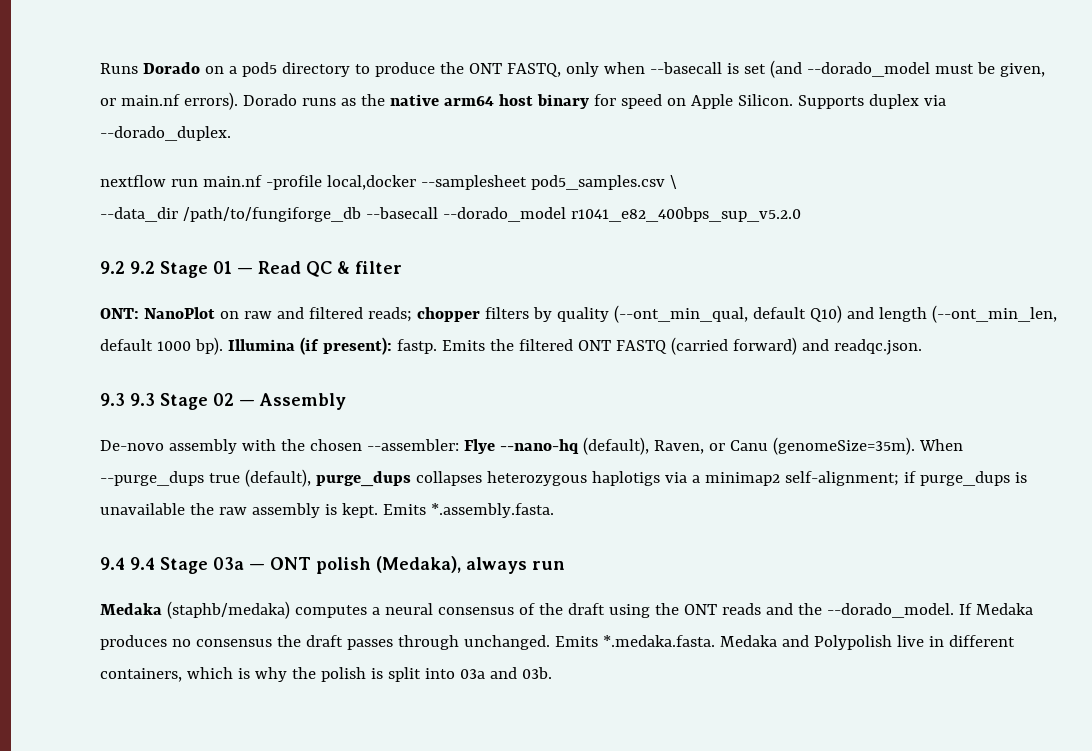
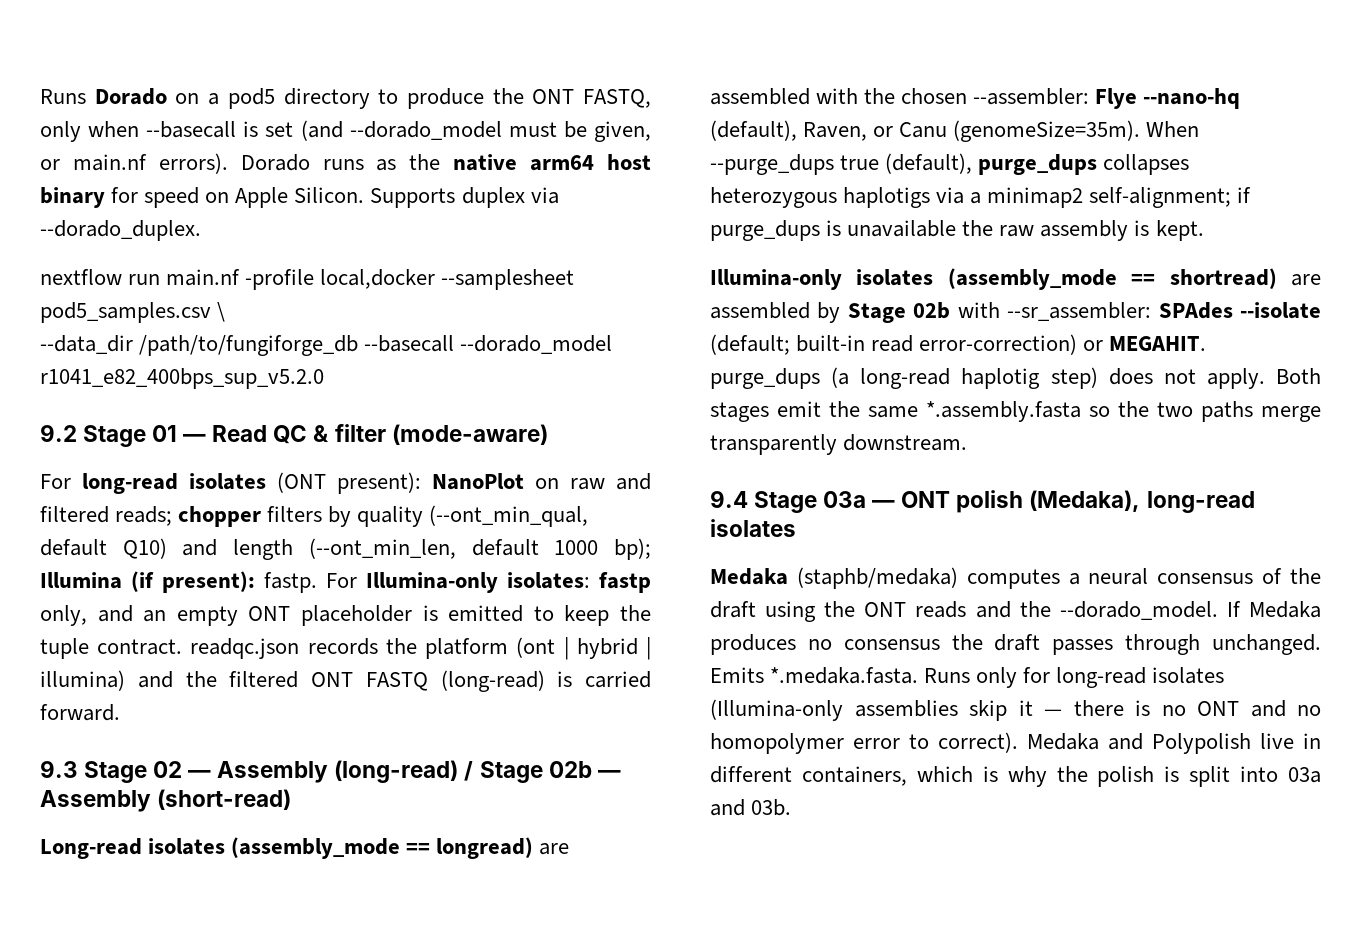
- 9.2 9.2 Stage 01 — Read QC & filter
- ONT: NanoPlot on raw and filtered reads; chopper filters by quality (--ont_min_qual, default Q10) and length (--ont_min_len, default 1000 bp). Illumina (if present): fastp.
+ 9.2 Stage 01 — Read QC & filter (mode-aware)
+ For long-read isolates (ONT present): NanoPlot on raw and filtered reads; chopper filters by quality (--ont_min_qual, default Q10) and length (--ont_min_len, default 1000 bp); Illumina (if present): fastp.
- Emits the filtered ONT FASTQ (carried forward) and readqc.json.
- 9.3 9.3 Stage 02 — Assembly
- De-novo assembly with the chosen --assembler: Flye --nano-hq (default), Raven, or Canu (genomeSize=35m).
+ For Illumina-only isolates: fastp only, and an empty ONT placeholder is emitted to keep the tuple contract. readqc.json records the platform (ont | hybrid | illumina) and the filtered ONT FASTQ (long-read) is carried forward.
+ 9.3 Stage 02 — Assembly (long-read) / Stage 02b — Assembly (short-read)
+ Long-read isolates (assembly_mode == longread) are assembled with the chosen --assembler: Flye --nano-hq (default), Raven, or Canu (genomeSize=35m).
- When --purge_dups true (default), purge_dups collapses heterozygous haplotigs via a minimap2 self-alignment; if purge_dups is unavailable the raw assembly is kept. Emits *.assembly.fasta.
- 9.4 9.4 Stage 03a — ONT polish (Medaka), always run
+ When --purge_dups true (default), purge_dups collapses heterozygous haplotigs via a minimap2 self-alignment; if purge_dups is unavailable the raw assembly is kept.
+ Illumina-only isolates (assembly_mode == shortread) are assembled by Stage 02b with --sr_assembler: SPAdes --isolate (default; built-in read error-correction) or MEGAHIT. purge_dups (a long-read haplotig step) does not apply. Both stages emit the same *.assembly.fasta so the two paths merge transparently downstream.
+ 9.4 Stage 03a — ONT polish (Medaka), long-read isolates
- Emits *.medaka.fasta. Medaka and Polypolish live in different containers, which is why the polish is split into 03a and 03b.
+ Emits *.medaka.fasta. Runs only for long-read isolates (Illumina-only assemblies skip it — there is no ONT and no homopolymer error to correct). Medaka and Polypolish live in different containers, which is why the polish is split into 03a and 03b.

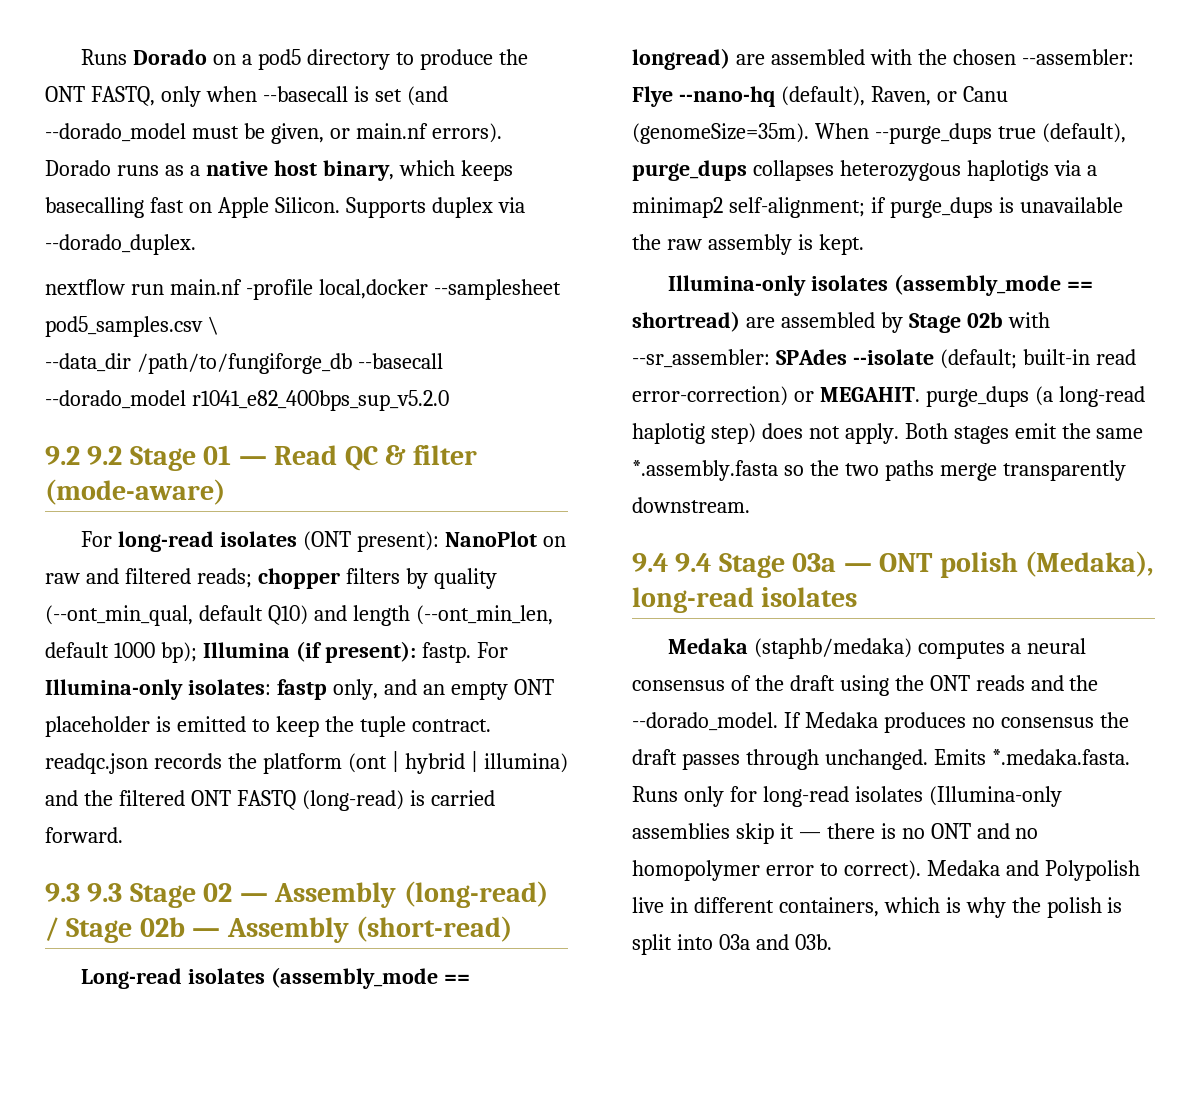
- Dorado runs as the native arm64 host binary for speed on Apple Silicon.
+ Dorado runs as a native host binary, which keeps basecalling fast on Apple Silicon.
- 9.2 Stage 01 — Read QC & filter (mode-aware)
+ 9.2 9.2 Stage 01 — Read QC & filter (mode-aware)
- 9.3 Stage 02 — Assembly (long-read) / Stage 02b — Assembly (short-read)
+ 9.3 9.3 Stage 02 — Assembly (long-read) / Stage 02b — Assembly (short-read)
- 9.4 Stage 03a — ONT polish (Medaka), long-read isolates
+ 9.4 9.4 Stage 03a — ONT polish (Medaka), long-read isolates

